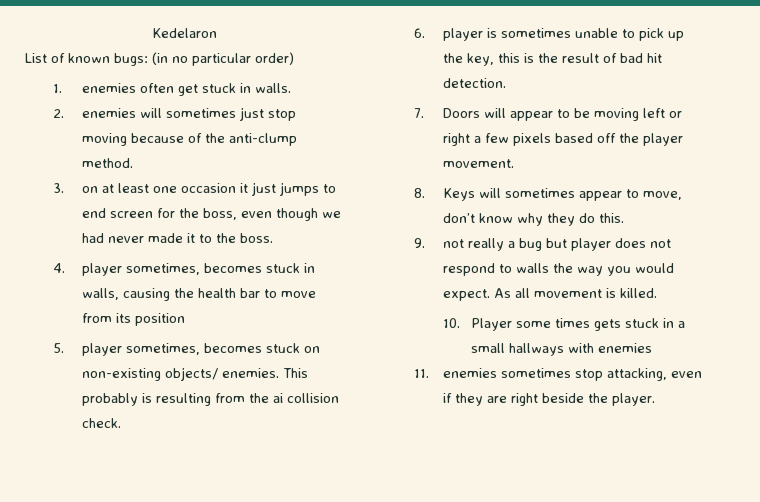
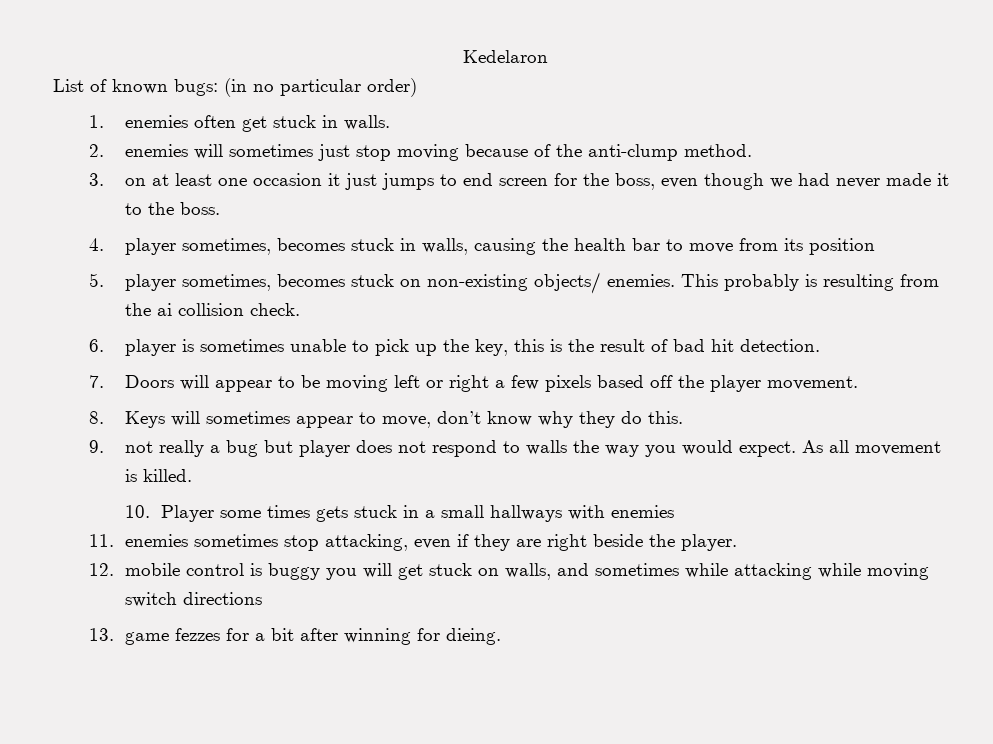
+ 12. mobile control is buggy you will get stuck on walls, and sometimes while attacking while moving switch directions
+ 13. game fezzes for a bit after winning for dieing.

